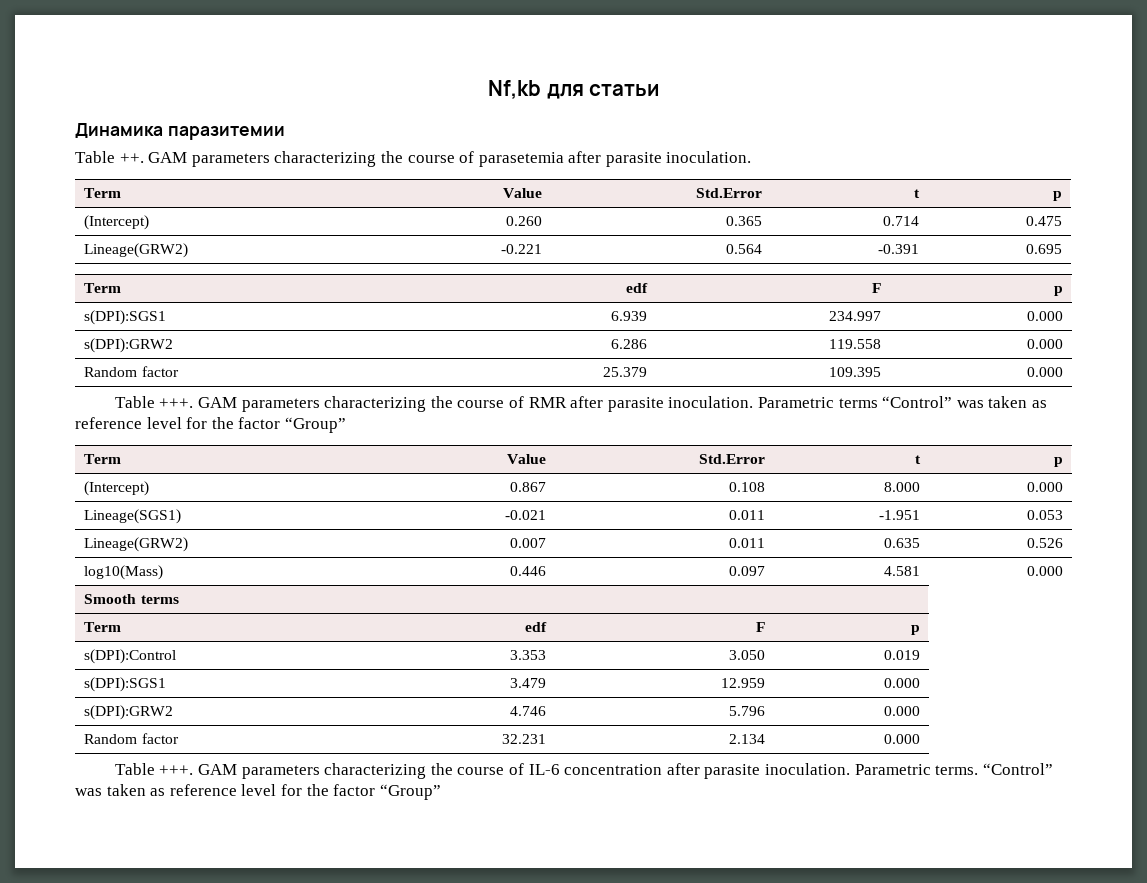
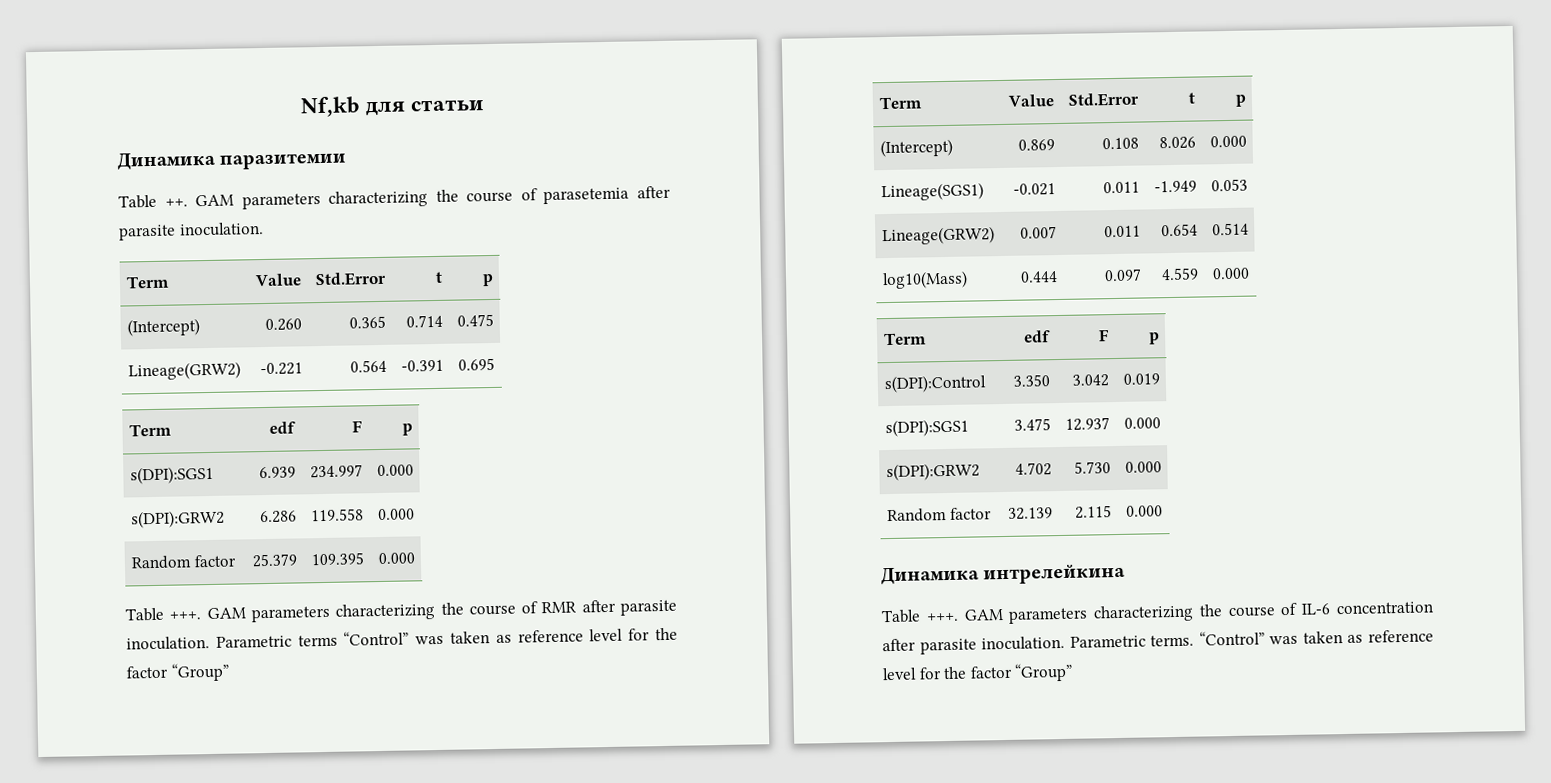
- (Intercept) | 0.867 | 0.108 | 8.000 | 0.000
+ (Intercept) | 0.869 | 0.108 | 8.026 | 0.000
- Lineage(SGS1) | -0.021 | 0.011 | -1.951 | 0.053
+ Lineage(SGS1) | -0.021 | 0.011 | -1.949 | 0.053
- Lineage(GRW2) | 0.007 | 0.011 | 0.635 | 0.526
+ Lineage(GRW2) | 0.007 | 0.011 | 0.654 | 0.514
- log10(Mass) | 0.446 | 0.097 | 4.581 | 0.000
- Smooth terms
+ log10(Mass) | 0.444 | 0.097 | 4.559 | 0.000
- s(DPI):Control | 3.353 | 3.050 | 0.019
+ s(DPI):Control | 3.350 | 3.042 | 0.019
- s(DPI):SGS1 | 3.479 | 12.959 | 0.000
- s(DPI):GRW2 | 4.746 | 5.796 | 0.000
- Random factor | 32.231 | 2.134 | 0.000
+ s(DPI):SGS1 | 3.475 | 12.937 | 0.000
+ s(DPI):GRW2 | 4.702 | 5.730 | 0.000
+ Random factor | 32.139 | 2.115 | 0.000
+ Динамика интрелейкина

